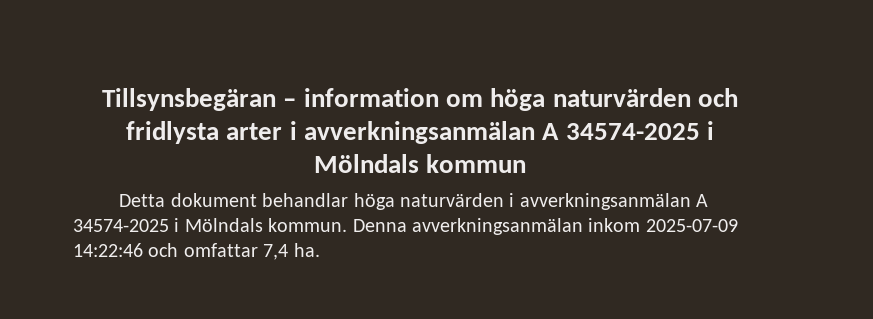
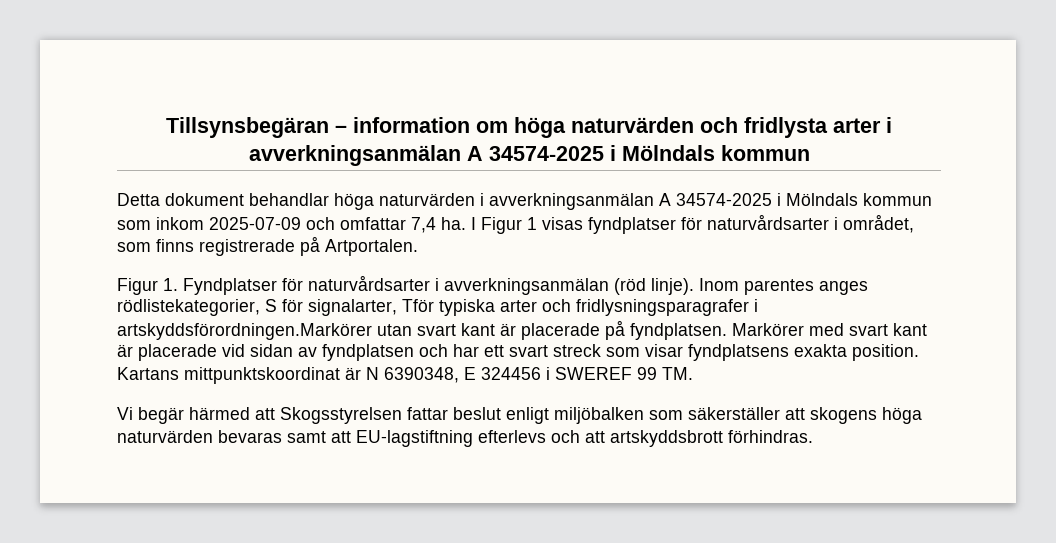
- Detta dokument behandlar höga naturvärden i avverkningsanmälan A 34574-2025 i Mölndals kommun. Denna avverkningsanmälan inkom 2025-07-09 14:22:46 och omfattar 7,4 ha.
+ Detta dokument behandlar höga naturvärden i avverkningsanmälan A 34574-2025 i Mölndals kommun som inkom 2025-07-09 och omfattar 7,4 ha.
+ I Figur 1 visas fyndplatser för naturvårdsarter i området, som finns registrerade på Artportalen.
+ Figur 1. Fyndplatser för naturvårdsarter i avverkningsanmälan (röd linje). Inom parentes anges rödlistekategorier, S för signalarter, Tför typiska arter och fridlysningsparagrafer i artskyddsförordningen.Markörer utan svart kant är placerade på fyndplatsen. Markörer med svart kant är placerade vid sidan av fyndplatsen och har ett svart streck som visar fyndplatsens exakta position. Kartans mittpunktskoordinat är N 6390348, E 324456 i SWEREF 99 TM.
+ Vi begär härmed att Skogsstyrelsen fattar beslut enligt miljöbalken som säkerställer att skogens höga naturvärden bevaras samt att EU-lagstiftning efterlevs och att artskyddsbrott förhindras.

